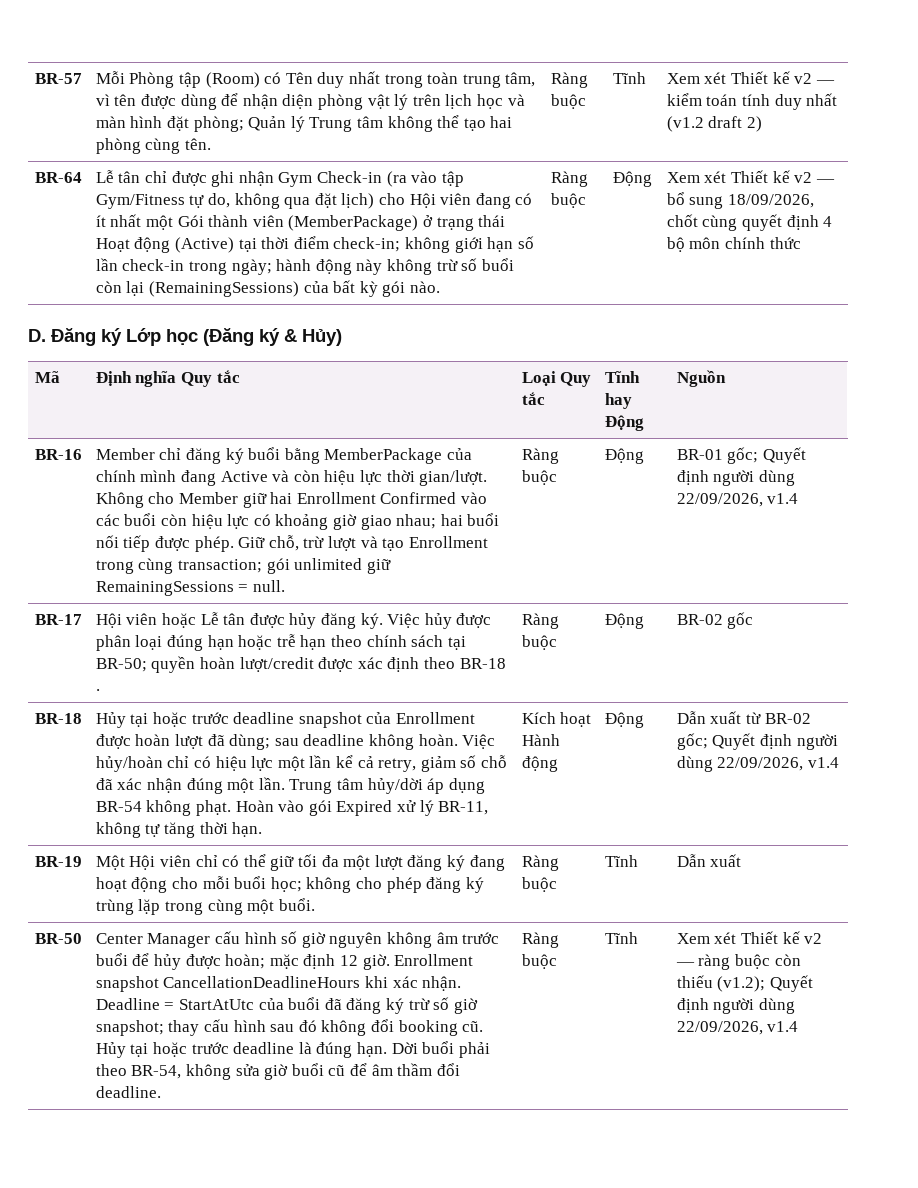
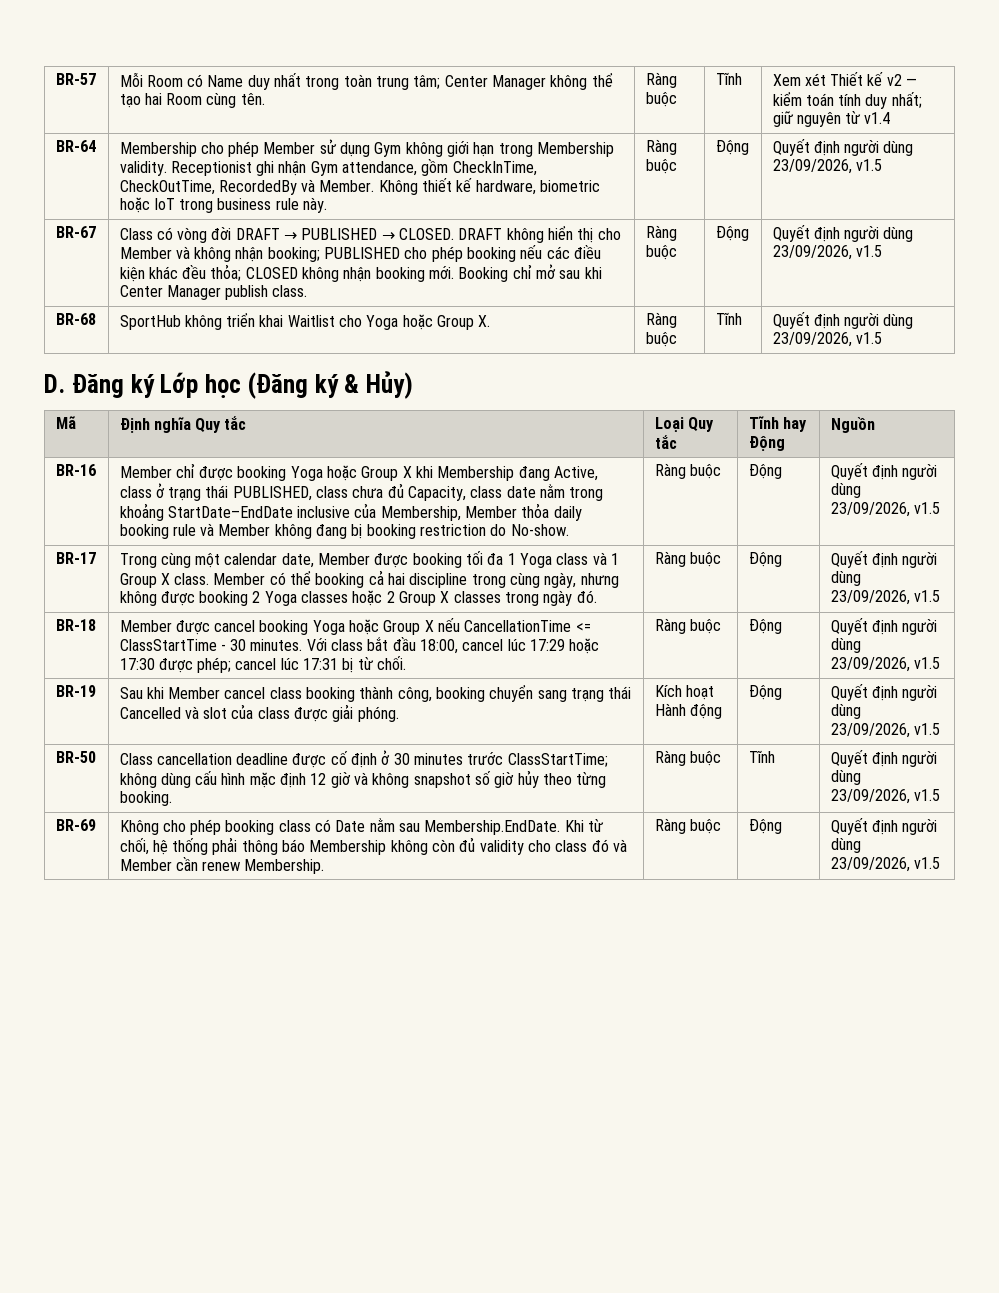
- Mỗi Phòng tập (Room) có Tên duy nhất trong toàn trung tâm, vì tên được dùng để nhận diện phòng vật lý trên lịch học và màn hình đặt phòng; Quản lý Trung tâm không thể tạo hai phòng cùng tên.
+ Mỗi Room có Name duy nhất trong toàn trung tâm; Center Manager không thể tạo hai Room cùng tên.
- Xem xét Thiết kế v2 — kiểm toán tính duy nhất (v1.2 draft 2)
- BR-64 | Lễ tân chỉ được ghi nhận Gym Check-in (ra vào tập Gym/Fitness tự do, không qua đặt lịch) cho Hội viên đang có ít nhất một Gói thành viên (MemberPackage) ở trạng thái Hoạt động (Active) tại thời điểm check-in; không giới hạn số lần check-in trong ngày; hành động này không trừ số buổi còn lại (RemainingSessions) của bất kỳ gói nào. | Ràng buộc | Động | Xem xét Thiết kế v2 — bổ sung 18/09/2026, chốt cùng quyết định 4 bộ môn chính thức
+ Xem xét Thiết kế v2 — kiểm toán tính duy nhất; giữ nguyên từ v1.4
+ BR-64 | Membership cho phép Member sử dụng Gym không giới hạn trong Membership validity. Receptionist ghi nhận Gym attendance, gồm CheckInTime, CheckOutTime, RecordedBy và Member. Không thiết kế hardware, biometric hoặc IoT trong business rule này. | Ràng buộc | Động | Quyết định người dùng 23/09/2026, v1.5
+ BR-67 | Class có vòng đời DRAFT → PUBLISHED → CLOSED. DRAFT không hiển thị cho Member và không nhận booking; PUBLISHED cho phép booking nếu các điều kiện khác đều thỏa; CLOSED không nhận booking mới. Booking chỉ mở sau khi Center Manager publish class. | Ràng buộc | Động | Quyết định người dùng 23/09/2026, v1.5
+ BR-68 | SportHub không triển khai Waitlist cho Yoga hoặc Group X. | Ràng buộc | Tĩnh | Quyết định người dùng 23/09/2026, v1.5
- Member chỉ đăng ký buổi bằng MemberPackage của chính mình đang Active và còn hiệu lực thời gian/lượt. Không cho Member giữ hai Enrollment Confirmed vào các buổi còn hiệu lực có khoảng giờ giao nhau; hai buổi nối tiếp được phép. Giữ chỗ, trừ lượt và tạo Enrollment trong cùng transaction; gói unlimited giữ RemainingSessions = null. | Ràng buộc | Động | BR-01 gốc; Quyết định người dùng 22/09/2026, v1.4
+ Member chỉ được booking Yoga hoặc Group X khi Membership đang Active, class ở trạng thái PUBLISHED, class chưa đủ Capacity, class date nằm trong khoảng StartDate–EndDate inclusive của Membership, Member thỏa daily booking rule và Member không đang bị booking restriction do No-show. | Ràng buộc | Động | Quyết định người dùng 23/09/2026, v1.5
- Hội viên hoặc Lễ tân được hủy đăng ký. Việc hủy được phân loại đúng hạn hoặc trễ hạn theo chính sách tại BR-50; quyền hoàn lượt/credit được xác định theo BR-18 . | Ràng buộc | Động | BR-02 gốc
- BR-18 | Hủy tại hoặc trước deadline snapshot của Enrollment được hoàn lượt đã dùng; sau deadline không hoàn. Việc hủy/hoàn chỉ có hiệu lực một lần kể cả retry, giảm số chỗ đã xác nhận đúng một lần. Trung tâm hủy/dời áp dụng BR-54 không phạt. Hoàn vào gói Expired xử lý BR-11, không tự tăng thời hạn. | Kích hoạt Hành động | Động | Dẫn xuất từ BR-02 gốc; Quyết định người dùng 22/09/2026, v1.4
- BR-19 | Một Hội viên chỉ có thể giữ tối đa một lượt đăng ký đang hoạt động cho mỗi buổi học; không cho phép đăng ký trùng lặp trong cùng một buổi. | Ràng buộc | Tĩnh | Dẫn xuất
- BR-50 | Center Manager cấu hình số giờ nguyên không âm trước buổi để hủy được hoàn; mặc định 12 giờ. Enrollment snapshot CancellationDeadlineHours khi xác nhận. Deadline = StartAtUtc của buổi đã đăng ký trừ số giờ snapshot; thay cấu hình sau đó không đổi booking cũ. Hủy tại hoặc trước deadline là đúng hạn. Dời buổi phải theo BR-54, không sửa giờ buổi cũ để âm thầm đổi deadline. | Ràng buộc | Tĩnh | Xem xét Thiết kế v2 — ràng buộc còn thiếu (v1.2); Quyết định người dùng 22/09/2026, v1.4
+ Trong cùng một calendar date, Member được booking tối đa 1 Yoga class và 1 Group X class. Member có thể booking cả hai discipline trong cùng ngày, nhưng không được booking 2 Yoga classes hoặc 2 Group X classes trong ngày đó. | Ràng buộc | Động | Quyết định người dùng 23/09/2026, v1.5
+ BR-18 | Member được cancel booking Yoga hoặc Group X nếu CancellationTime <= ClassStartTime - 30 minutes. Với class bắt đầu 18:00, cancel lúc 17:29 hoặc 17:30 được phép; cancel lúc 17:31 bị từ chối. | Ràng buộc | Động | Quyết định người dùng 23/09/2026, v1.5
+ BR-19 | Sau khi Member cancel class booking thành công, booking chuyển sang trạng thái Cancelled và slot của class được giải phóng. | Kích hoạt Hành động | Động | Quyết định người dùng 23/09/2026, v1.5
+ BR-50 | Class cancellation deadline được cố định ở 30 minutes trước ClassStartTime; không dùng cấu hình mặc định 12 giờ và không snapshot số giờ hủy theo từng booking. | Ràng buộc | Tĩnh | Quyết định người dùng 23/09/2026, v1.5
+ BR-69 | Không cho phép booking class có Date nằm sau Membership.EndDate. Khi từ chối, hệ thống phải thông báo Membership không còn đủ validity cho class đó và Member cần renew Membership. | Ràng buộc | Động | Quyết định người dùng 23/09/2026, v1.5

